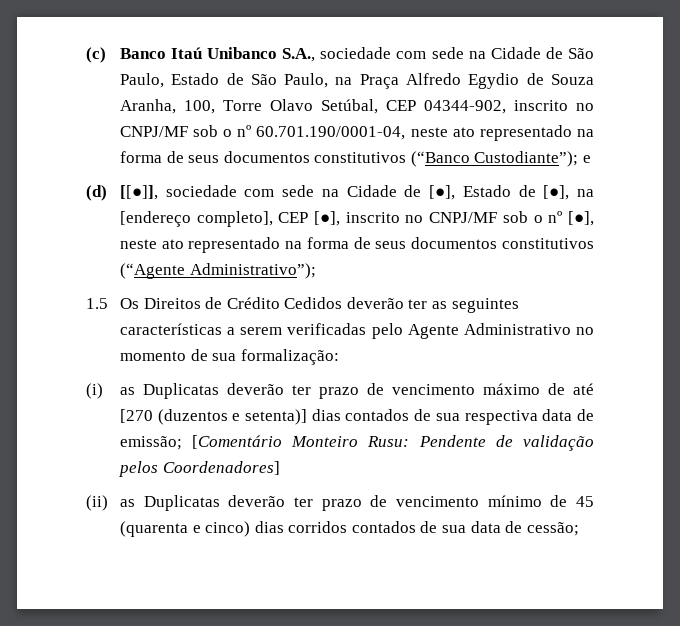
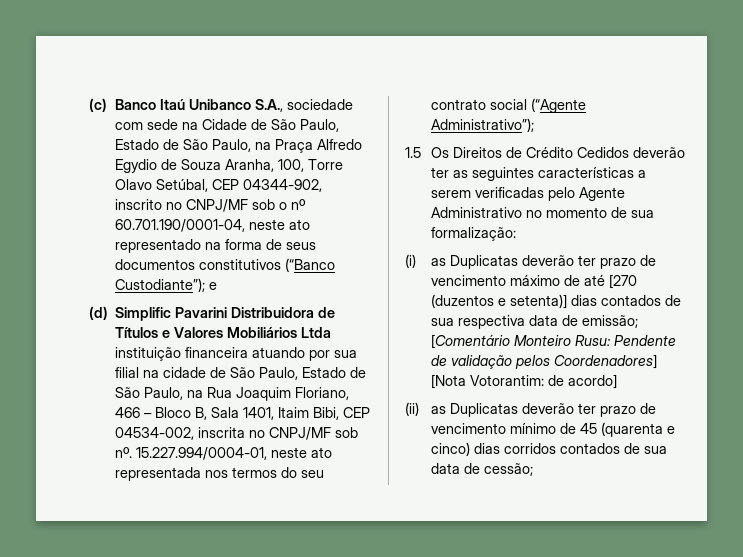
- (d) [[●]], sociedade com sede na Cidade de [●], Estado de [●], na [endereço completo], CEP [●], inscrito no CNPJ/MF sob o nº [●], neste ato representado na forma de seus documentos constitutivos (“Agente Administrativo”);
+ (d) Simplific Pavarini Distribuidora de Títulos e Valores Mobiliários Ltda instituição financeira atuando por sua filial na cidade de São Paulo, Estado de São Paulo, na Rua Joaquim Floriano, 466 – Bloco B, Sala 1401, Itaim Bibi, CEP 04534-002, inscrita no CNPJ/MF sob nº. 15.227.994/0004-01, neste ato representada nos termos do seu contrato social (“Agente Administrativo”);
- (i) as Duplicatas deverão ter prazo de vencimento máximo de até [270 (duzentos e setenta)] dias contados de sua respectiva data de emissão; [Comentário Monteiro Rusu: Pendente de validação pelos Coordenadores]
+ (i) as Duplicatas deverão ter prazo de vencimento máximo de até [270 (duzentos e setenta)] dias contados de sua respectiva data de emissão; [Comentário Monteiro Rusu: Pendente de validação pelos Coordenadores] [Nota Votorantim: de acordo]

